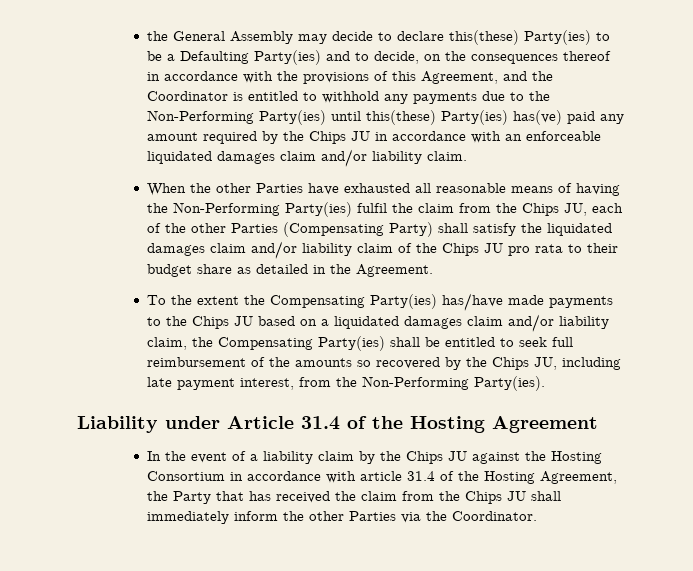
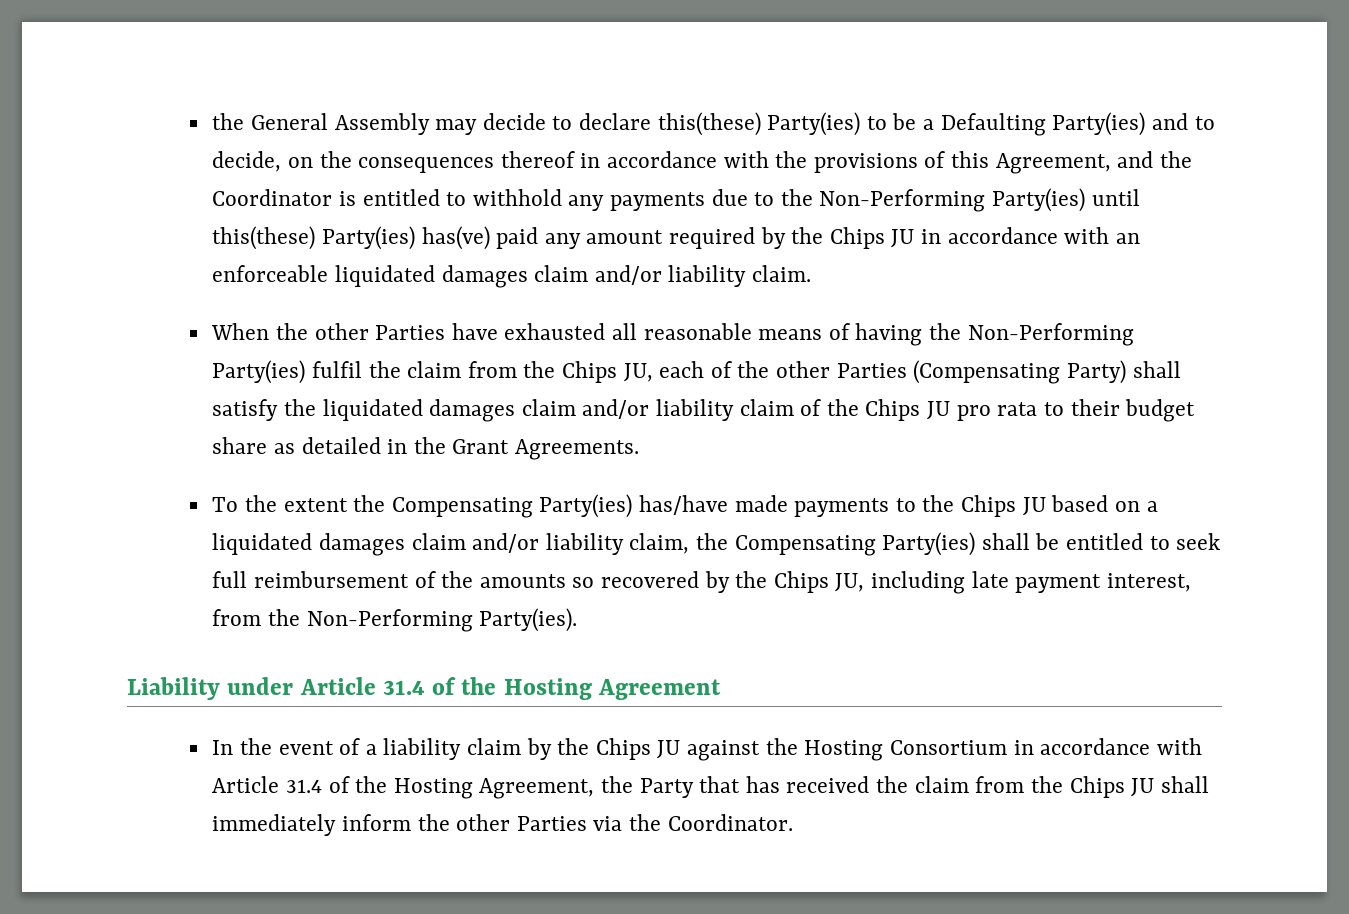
- When the other Parties have exhausted all reasonable means of having the Non-Performing Party(ies) fulfil the claim from the Chips JU, each of the other Parties (Compensating Party) shall satisfy the liquidated damages claim and/or liability claim of the Chips JU pro rata to their budget share as detailed in the Agreement.
+ When the other Parties have exhausted all reasonable means of having the Non-Performing Party(ies) fulfil the claim from the Chips JU, each of the other Parties (Compensating Party) shall satisfy the liquidated damages claim and/or liability claim of the Chips JU pro rata to their budget share as detailed in the Grant Agreements.
- In the event of a liability claim by the Chips JU against the Hosting Consortium in accordance with article 31.4 of the Hosting Agreement, the Party that has received the claim from the Chips JU shall immediately inform the other Parties via the Coordinator.
+ In the event of a liability claim by the Chips JU against the Hosting Consortium in accordance with Article 31.4 of the Hosting Agreement, the Party that has received the claim from the Chips JU shall immediately inform the other Parties via the Coordinator.

